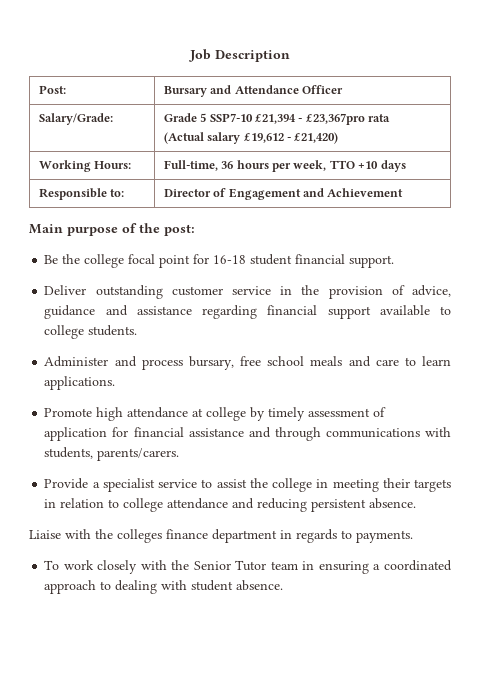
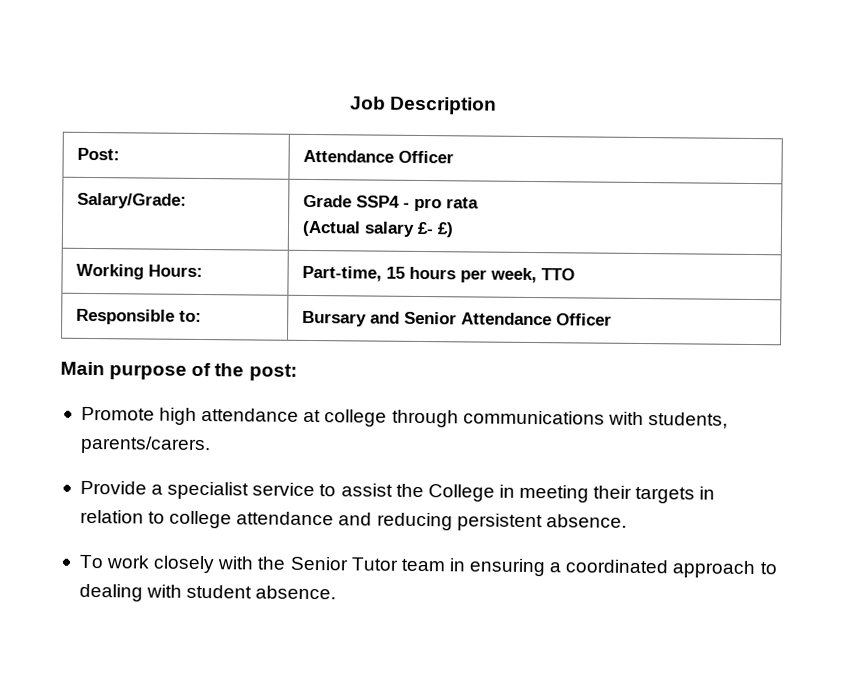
- Post: | Bursary and Attendance Officer
+ Post: | Attendance Officer
- Salary/Grade: | Grade 5 SSP7-10 £21,394 - £23,367pro rata
- (Actual salary £19,612 - £21,420)
+ Salary/Grade: | Grade SSP4 - pro rata
+ (Actual salary £- £)
- Working Hours: | Full-time, 36 hours per week, TTO +10 days
+ Working Hours: | Part-time, 15 hours per week, TTO
- Responsible to: | Director of Engagement and Achievement
+ Responsible to: | Bursary and Senior Attendance Officer
- Be the college focal point for 16-18 student financial support.
- Deliver outstanding customer service in the provision of advice, guidance and assistance regarding financial support available to college students.
- Administer and process bursary, free school meals and care to learn applications.
- Promote high attendance at college by timely assessment of application for financial assistance and through communications with students, parents/carers.
+ Promote high attendance at college through communications with students, parents/carers.
- Provide a specialist service to assist the college in meeting their targets in relation to college attendance and reducing persistent absence.
+ Provide a specialist service to assist the College in meeting their targets in relation to college attendance and reducing persistent absence.
- Liaise with the colleges finance department in regards to payments.

